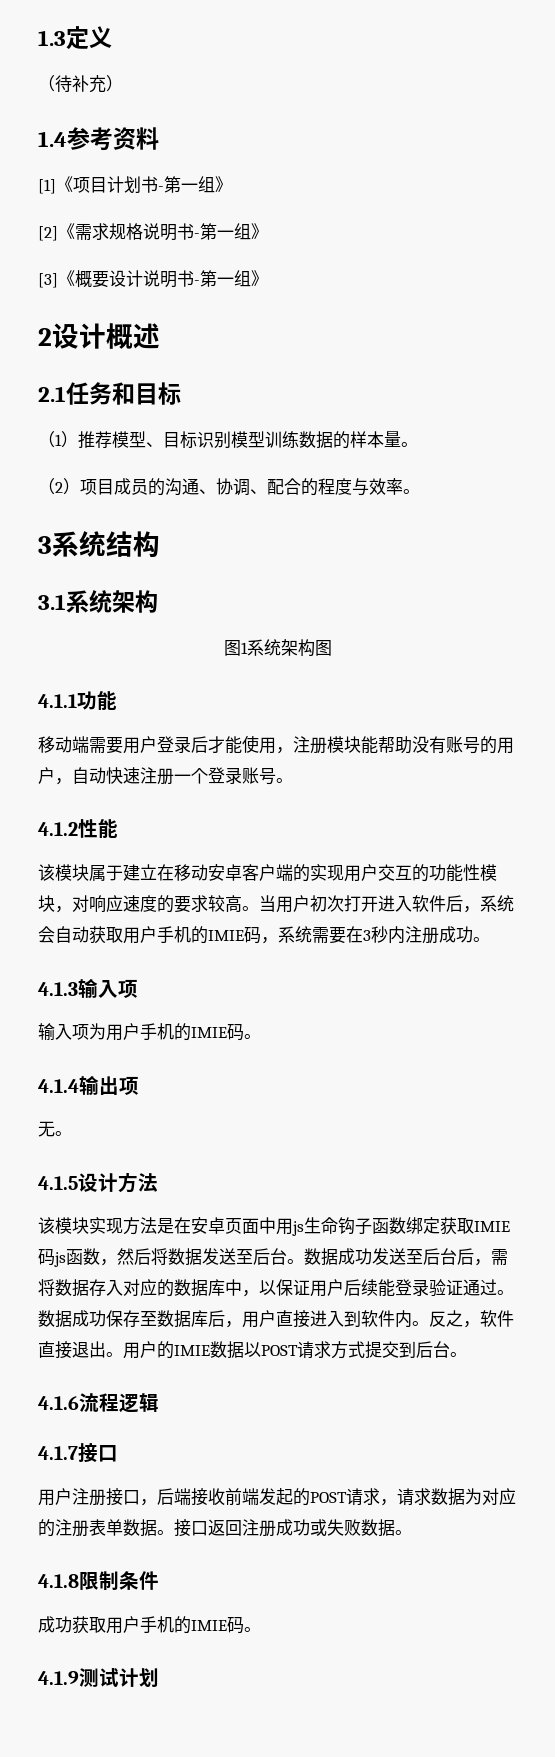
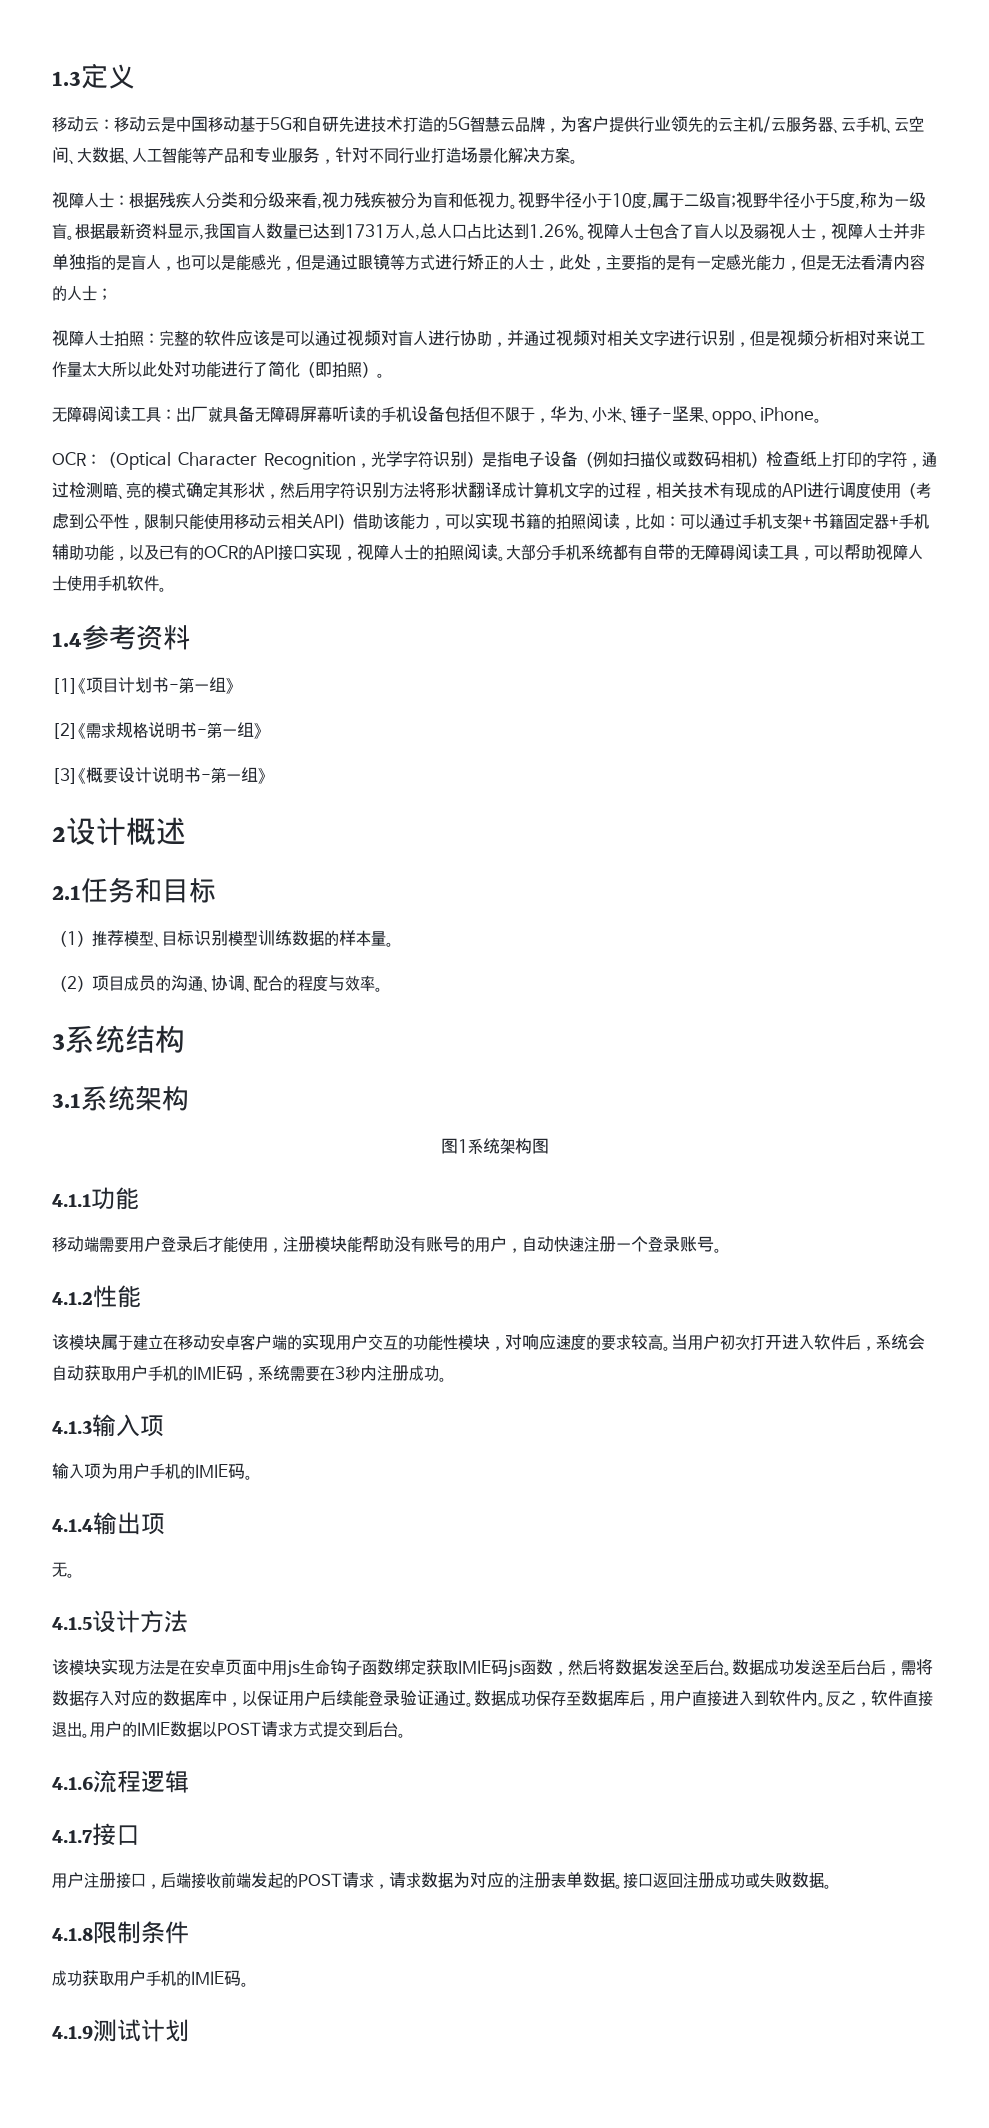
- （待补充）
+ 移动云：移动云是中国移动基于5G和自研先进技术打造的5G智慧云品牌，为客户提供行业领先的云主机/云服务器、云手机、云空间、大数据、人工智能等产品和专业服务，针对不同行业打造场景化解决方案。
+ 视障人士：根据残疾人分类和分级来看,视力残疾被分为盲和低视力。视野半径小于10度,属于二级盲;视野半径小于5度,称为一级盲。根据最新资料显示,我国盲人数量已达到1731万人,总人口占比达到1.26%。视障人士包含了盲人以及弱视人士，视障人士并非单独指的是盲人，也可以是能感光，但是通过眼镜等方式进行矫正的人士，此处，主要指的是有一定感光能力，但是无法看清内容的人士；
+ 视障人士拍照：完整的软件应该是可以通过视频对盲人进行协助，并通过视频对相关文字进行识别，但是视频分析相对来说工作量太大所以此处对功能进行了简化（即拍照）。
+ 无障碍阅读工具：出厂就具备无障碍屏幕听读的手机设备包括但不限于，华为、小米、锤子-坚果、oppo、iPhone。
+ OCR：（Optical Character Recognition，光学字符识别）是指电子设备（例如扫描仪或数码相机）检查纸上打印的字符，通过检测暗、亮的模式确定其形状，然后用字符识别方法将形状翻译成计算机文字的过程，相关技术有现成的API进行调度使用（考虑到公平性，限制只能使用移动云相关API）借助该能力，可以实现书籍的拍照阅读，比如：可以通过手机支架+书籍固定器+手机辅助功能，以及已有的OCR的API接口实现，视障人士的拍照阅读。大部分手机系统都有自带的无障碍阅读工具，可以帮助视障人士使用手机软件。

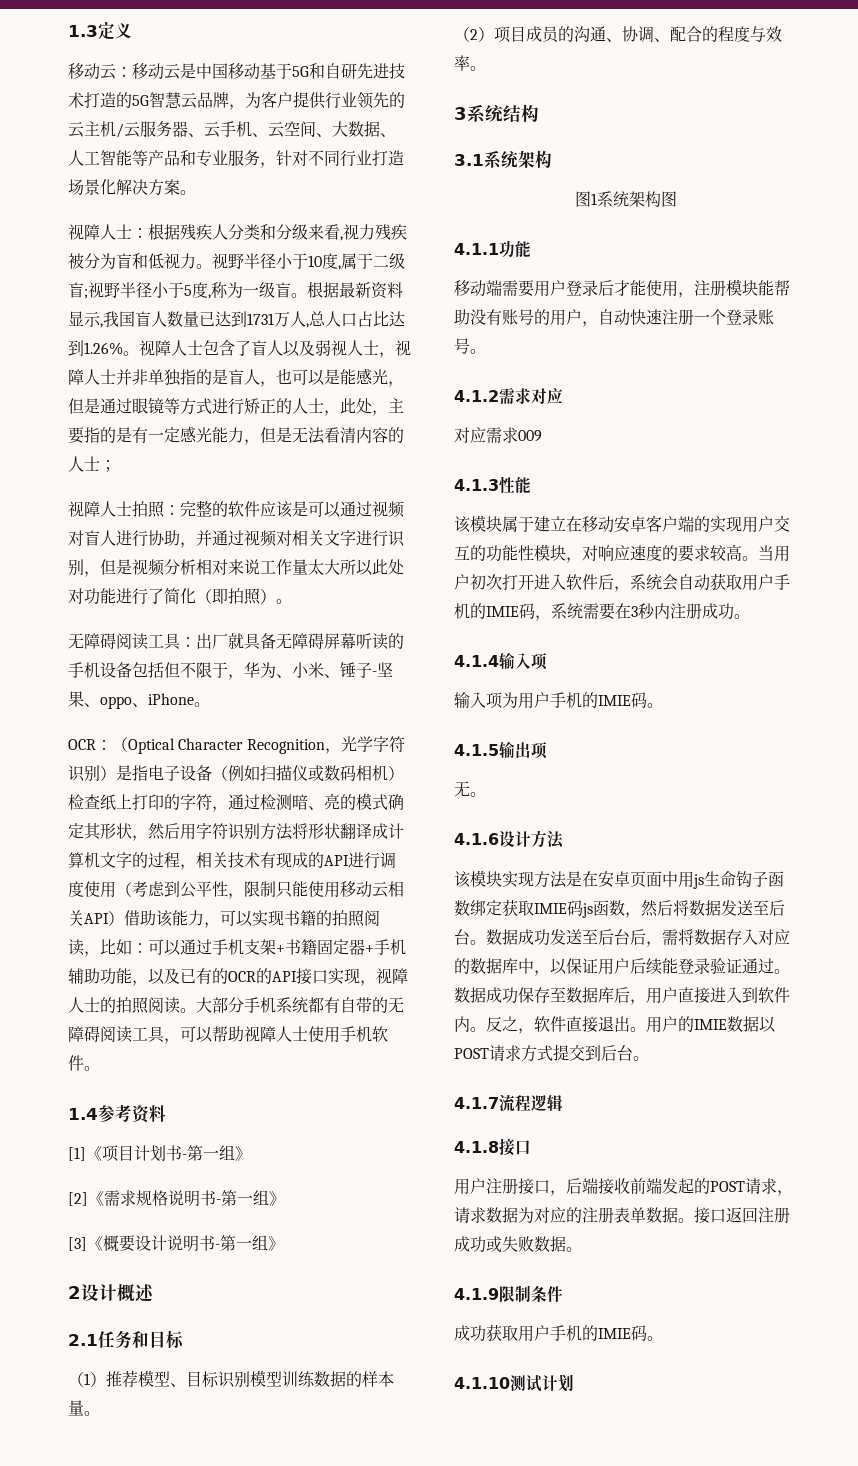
- 4.1.2性能
+ 4.1.2需求对应
+ 对应需求009
+ 4.1.3性能
- 4.1.3输入项
+ 4.1.4输入项
- 4.1.4输出项
+ 4.1.5输出项
- 4.1.5设计方法
+ 4.1.6设计方法
- 4.1.6流程逻辑
+ 4.1.7流程逻辑
- 4.1.7接口
+ 4.1.8接口
- 4.1.8限制条件
+ 4.1.9限制条件
- 4.1.9测试计划
+ 4.1.10测试计划

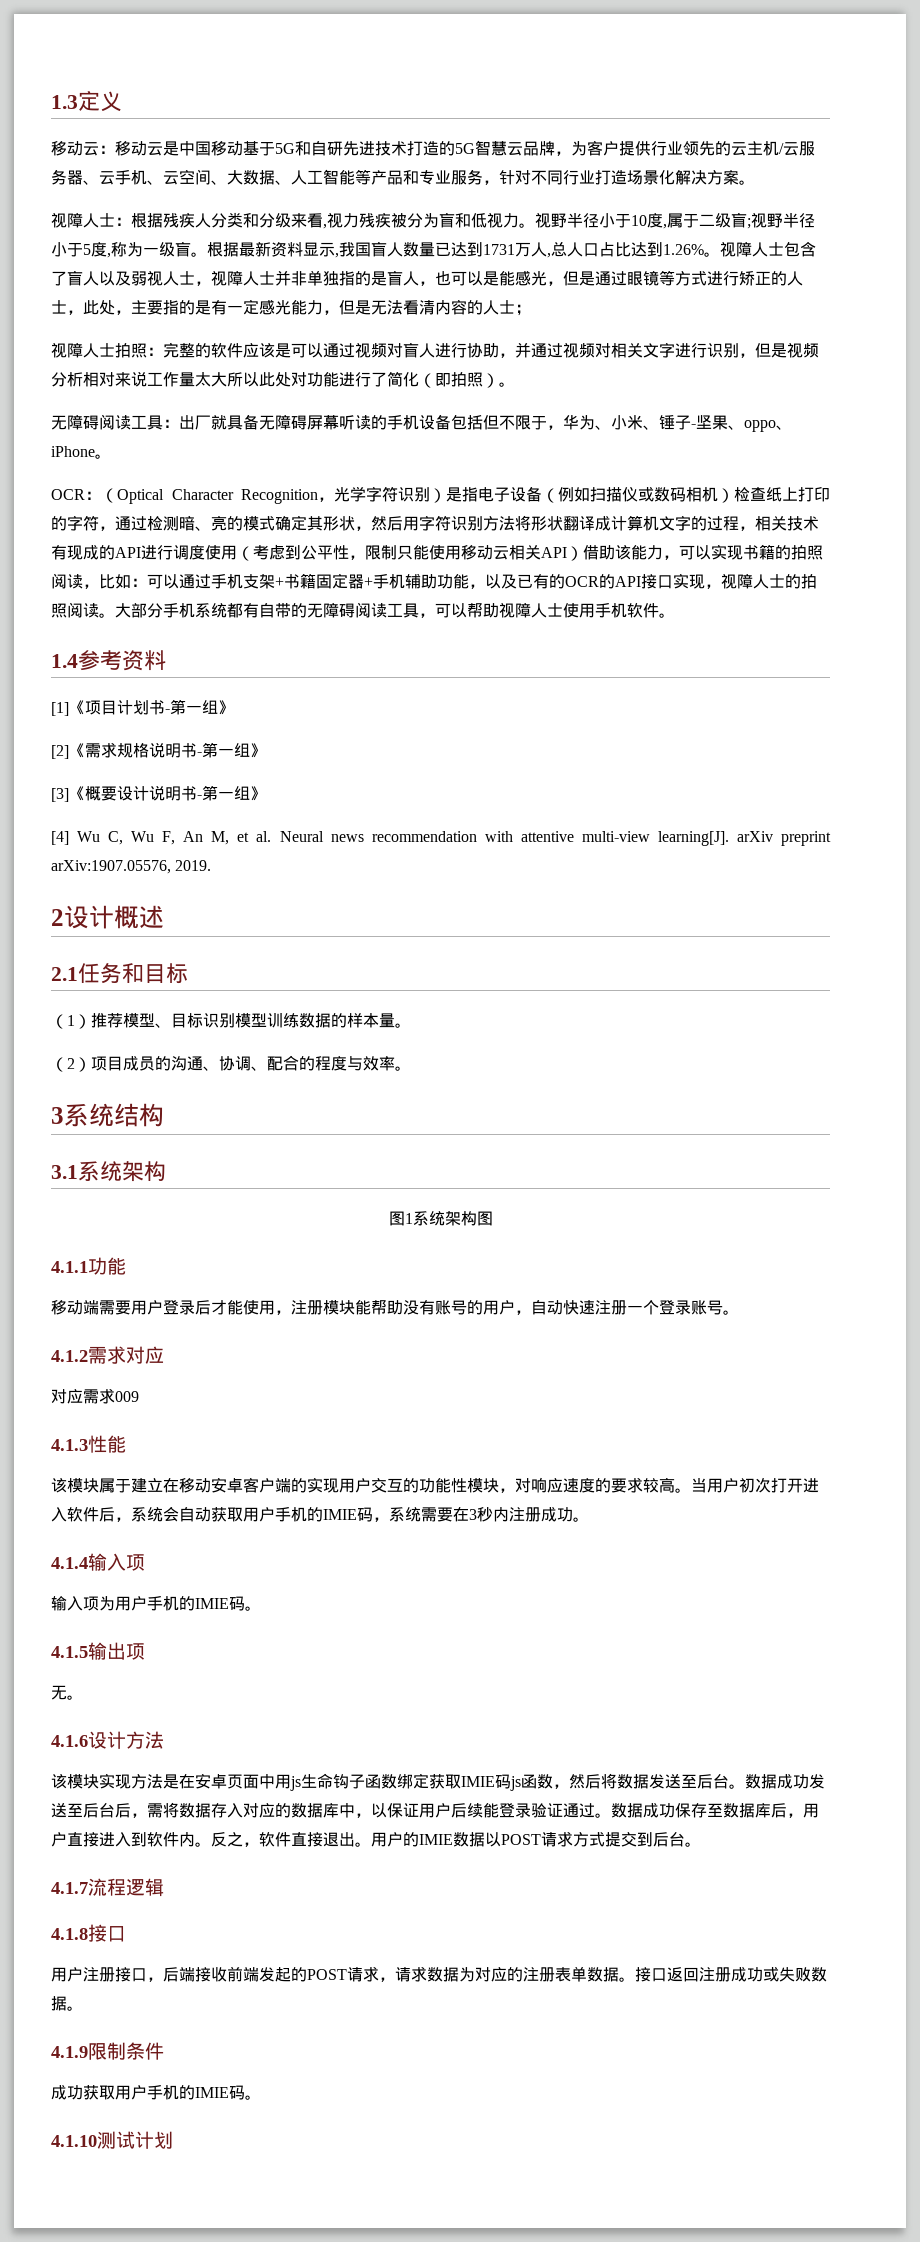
+ [4] Wu C, Wu F, An M, et al. Neural news recommendation with attentive multi-view learning[J]. arXiv preprint arXiv:1907.05576, 2019.

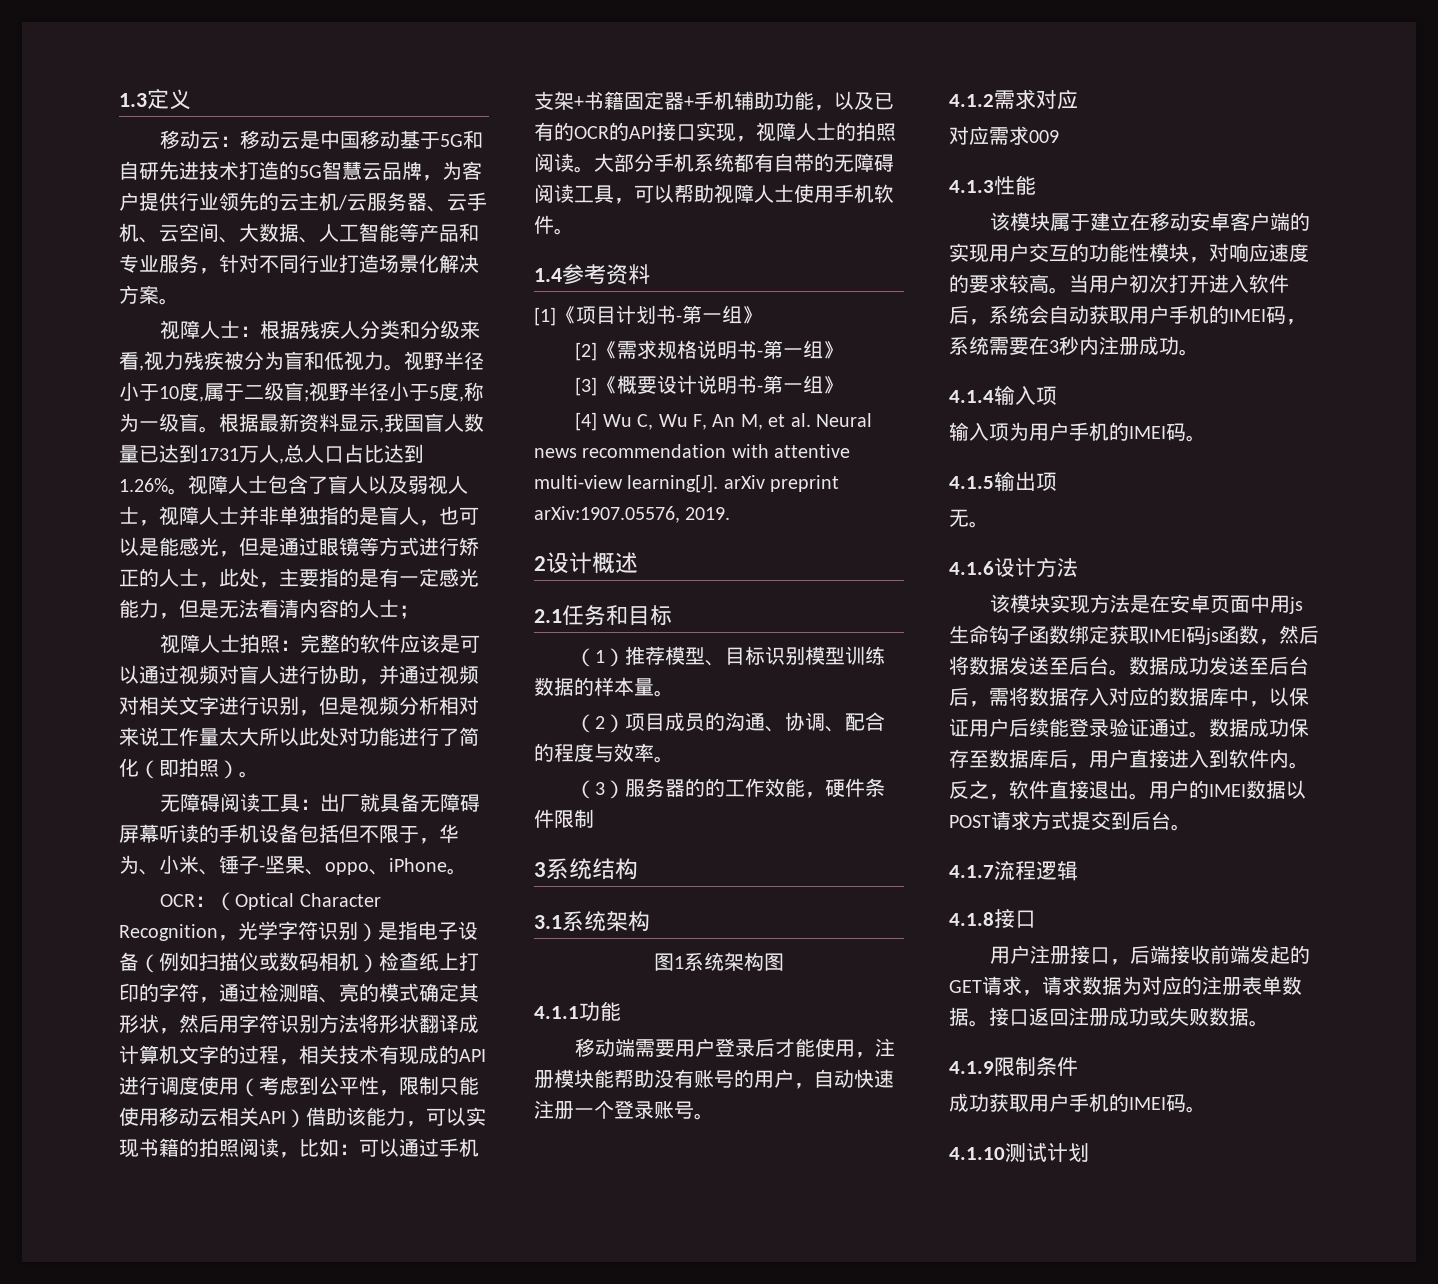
+ （3）服务器的的工作效能，硬件条件限制
- 当用户初次打开进入软件后，系统会自动获取用户手机的IMIE码，系统需要在3秒内注册成功。
+ 当用户初次打开进入软件后，系统会自动获取用户手机的IMEI码，系统需要在3秒内注册成功。
- 输入项为用户手机的IMIE码。
+ 输入项为用户手机的IMEI码。
- 该模块实现方法是在安卓页面中用js生命钩子函数绑定获取IMIE码js函数，然后将数据发送至后台。
+ 该模块实现方法是在安卓页面中用js生命钩子函数绑定获取IMEI码js函数，然后将数据发送至后台。
- 用户的IMIE数据以POST请求方式提交到后台。
+ 用户的IMEI数据以POST请求方式提交到后台。
- 用户注册接口，后端接收前端发起的POST请求，请求数据为对应的注册表单数据。
+ 用户注册接口，后端接收前端发起的GET请求，请求数据为对应的注册表单数据。
- 成功获取用户手机的IMIE码。
+ 成功获取用户手机的IMEI码。

